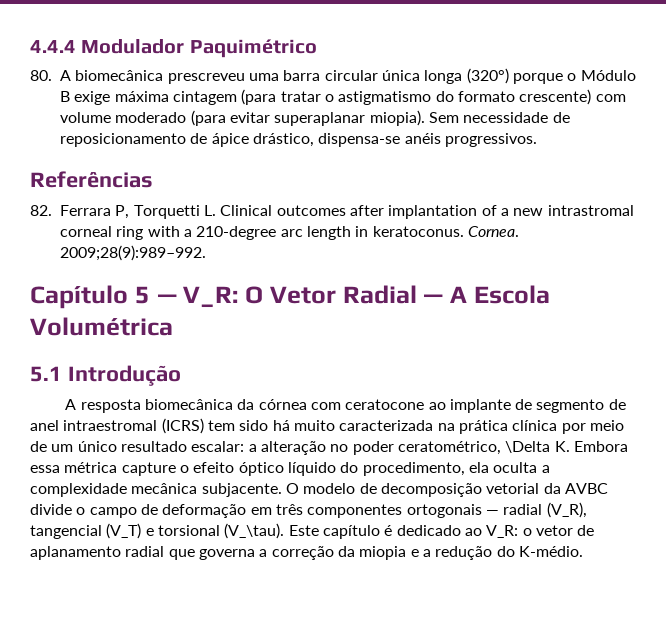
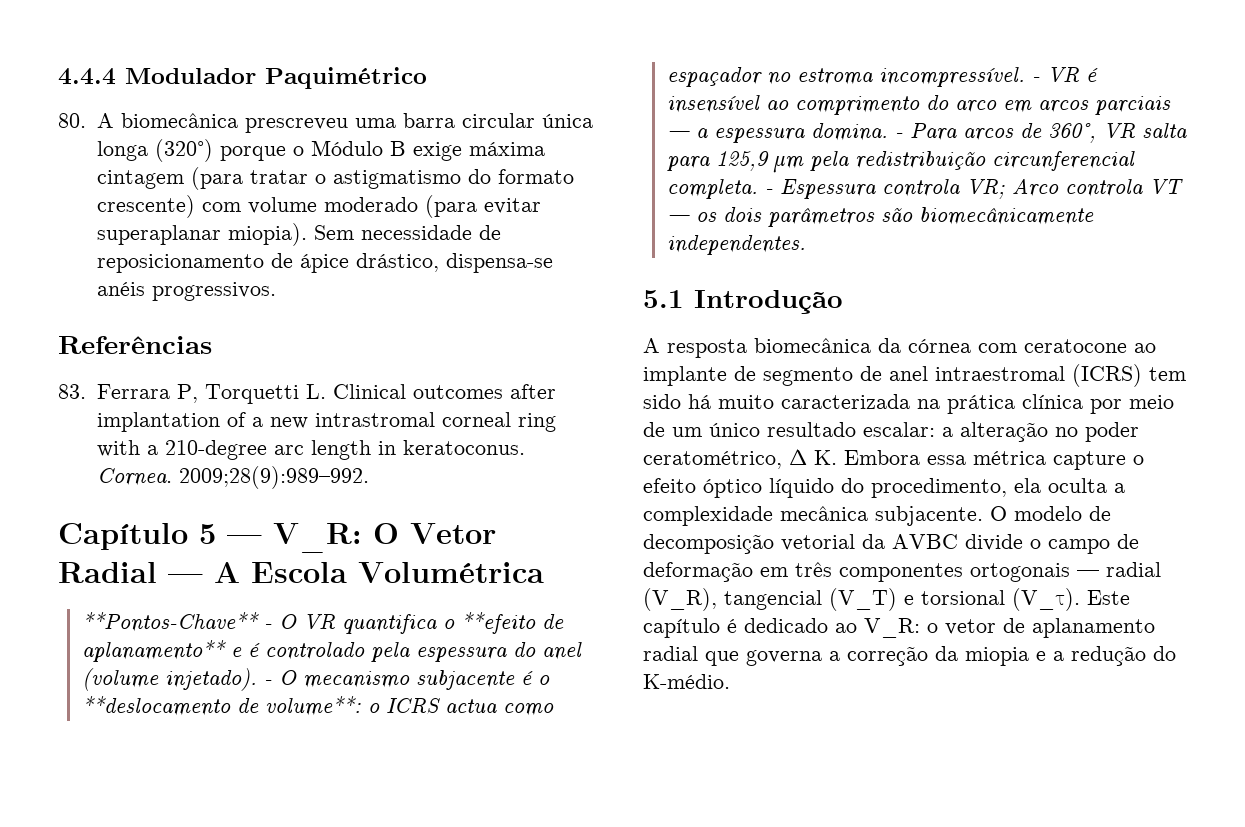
- 82. Ferrara P, Torquetti L. Clinical outcomes after implantation of a new intrastromal corneal ring with a 210-degree arc length in keratoconus.
+ 83. Ferrara P, Torquetti L. Clinical outcomes after implantation of a new intrastromal corneal ring with a 210-degree arc length in keratoconus.
+ **Pontos-Chave** - O VR quantifica o **efeito de aplanamento** e é controlado pela espessura do anel (volume injetado). - O mecanismo subjacente é o **deslocamento de volume**: o ICRS actua como espaçador no estroma incompressível. - VR é insensível ao comprimento do arco em arcos parciais — a espessura domina. - Para arcos de 360°, VR salta para 125,9 μm pela redistribuição circunferencial completa. - Espessura controla VR; Arco controla VT — os dois parâmetros são biomecânicamente independentes.
- A resposta biomecânica da córnea com ceratocone ao implante de segmento de anel intraestromal (ICRS) tem sido há muito caracterizada na prática clínica por meio de um único resultado escalar: a alteração no poder ceratométrico, \Delta K. Embora essa métrica capture o efeito óptico líquido do procedimento, ela oculta a complexidade mecânica subjacente.
+ A resposta biomecânica da córnea com ceratocone ao implante de segmento de anel intraestromal (ICRS) tem sido há muito caracterizada na prática clínica por meio de um único resultado escalar: a alteração no poder ceratométrico, Δ K. Embora essa métrica capture o efeito óptico líquido do procedimento, ela oculta a complexidade mecânica subjacente.
- O modelo de decomposição vetorial da AVBC divide o campo de deformação em três componentes ortogonais — radial (V_R), tangencial (V_T) e torsional (V_\tau).
+ O modelo de decomposição vetorial da AVBC divide o campo de deformação em três componentes ortogonais — radial (V_R), tangencial (V_T) e torsional (V_τ).

